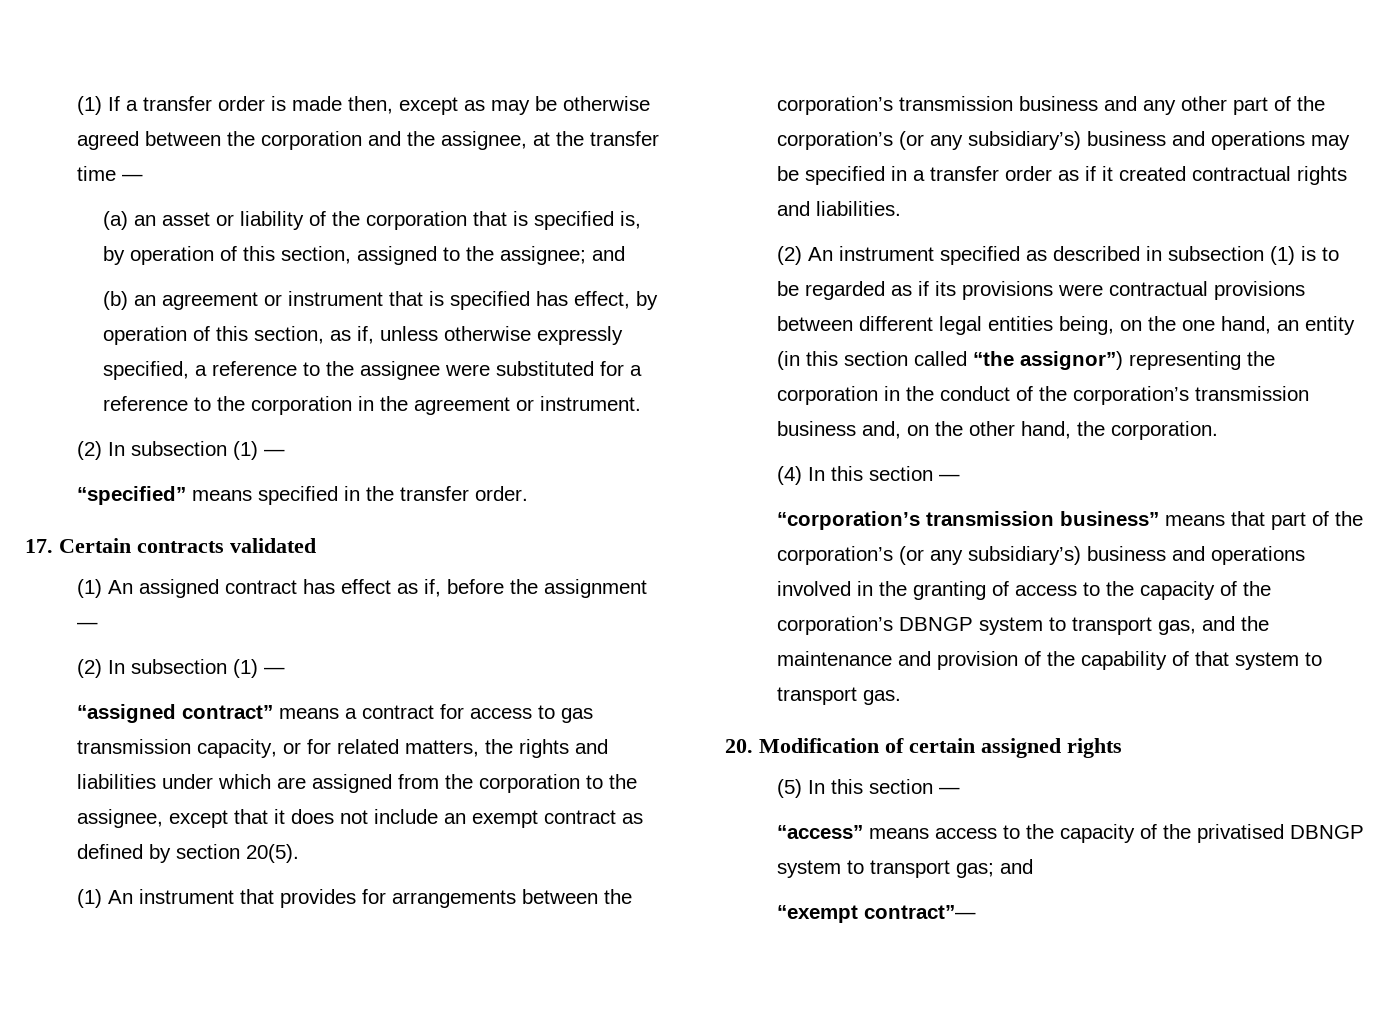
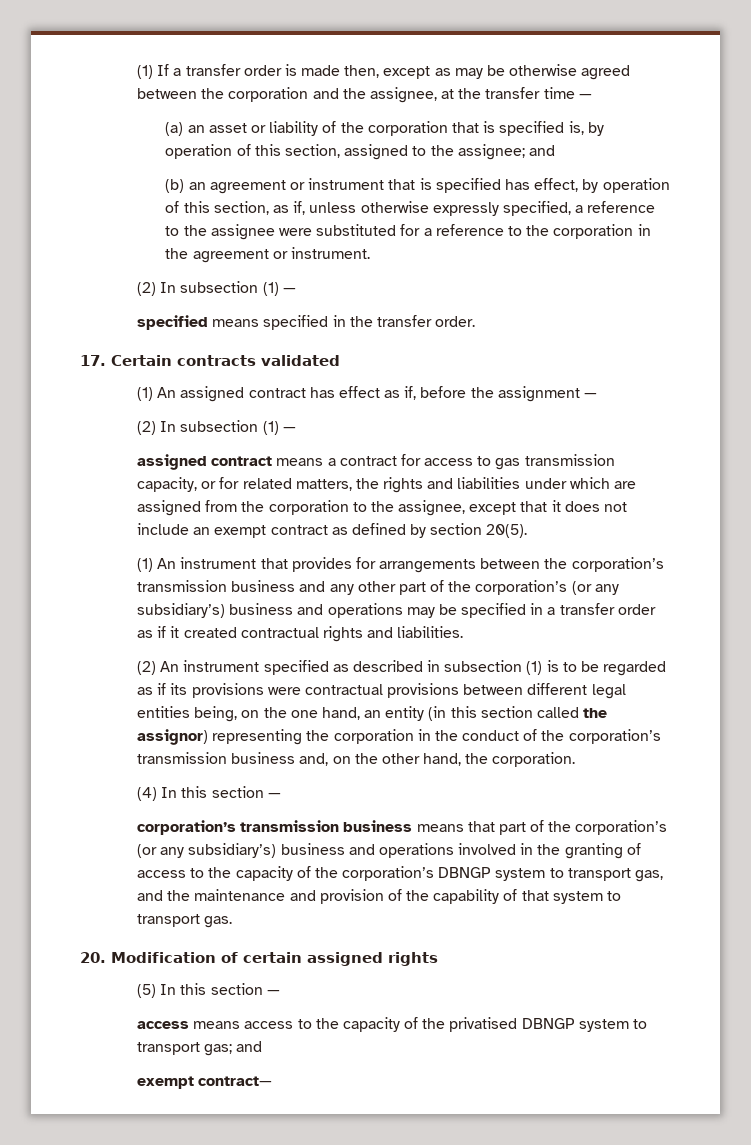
- “specified” means specified in the transfer order.
+ specified means specified in the transfer order.
- “assigned contract” means a contract for access to gas transmission capacity, or for related matters, the rights and liabilities under which are assigned from the corporation to the assignee, except that it does not include an exempt contract as defined by section 20(5).
+ assigned contract means a contract for access to gas transmission capacity, or for related matters, the rights and liabilities under which are assigned from the corporation to the assignee, except that it does not include an exempt contract as defined by section 20(5).
- (2) An instrument specified as described in subsection (1) is to be regarded as if its provisions were contractual provisions between different legal entities being, on the one hand, an entity (in this section called “the assignor”) representing the corporation in the conduct of the corporation’s transmission business and, on the other hand, the corporation.
+ (2) An instrument specified as described in subsection (1) is to be regarded as if its provisions were contractual provisions between different legal entities being, on the one hand, an entity (in this section called the assignor) representing the corporation in the conduct of the corporation’s transmission business and, on the other hand, the corporation.
- “corporation’s transmission business” means that part of the corporation’s (or any subsidiary’s) business and operations involved in the granting of access to the capacity of the corporation’s DBNGP system to transport gas, and the maintenance and provision of the capability of that system to transport gas.
+ corporation’s transmission business means that part of the corporation’s (or any subsidiary’s) business and operations involved in the granting of access to the capacity of the corporation’s DBNGP system to transport gas, and the maintenance and provision of the capability of that system to transport gas.
- “access” means access to the capacity of the privatised DBNGP system to transport gas; and
+ access means access to the capacity of the privatised DBNGP system to transport gas; and
- “exempt contract”—
+ exempt contract—

